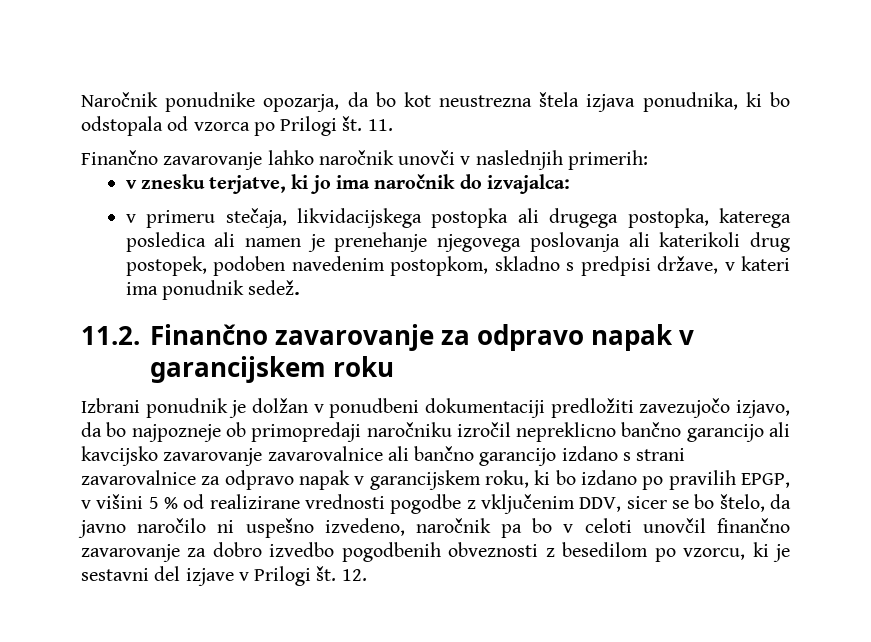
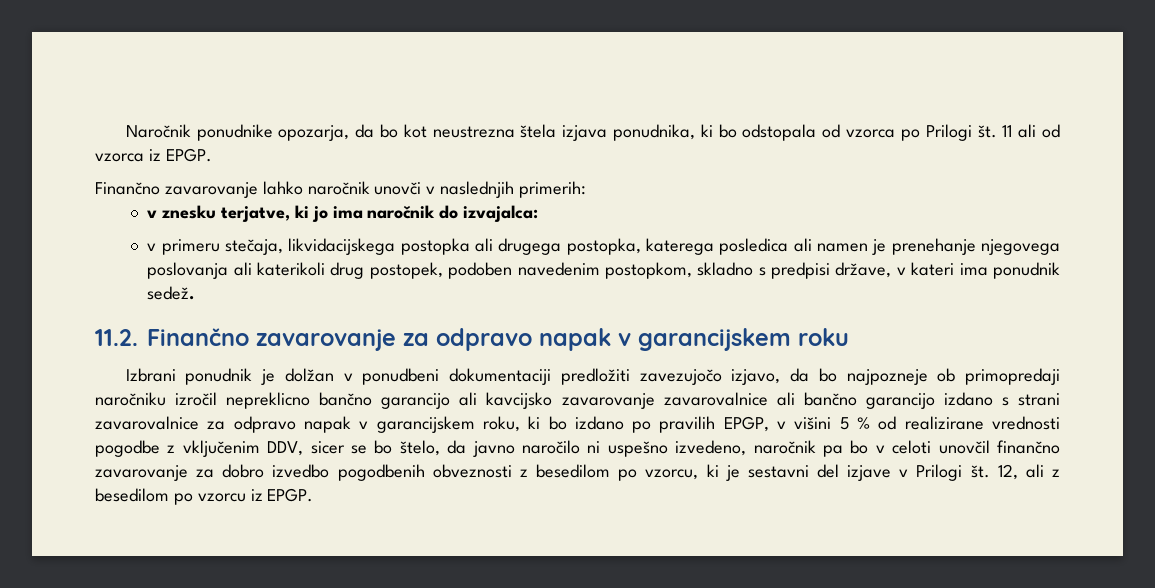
- 11.
+ 11 ali od vzorca iz EPGP.
- 12.
+ 12, ali z besedilom po vzorcu iz EPGP.

